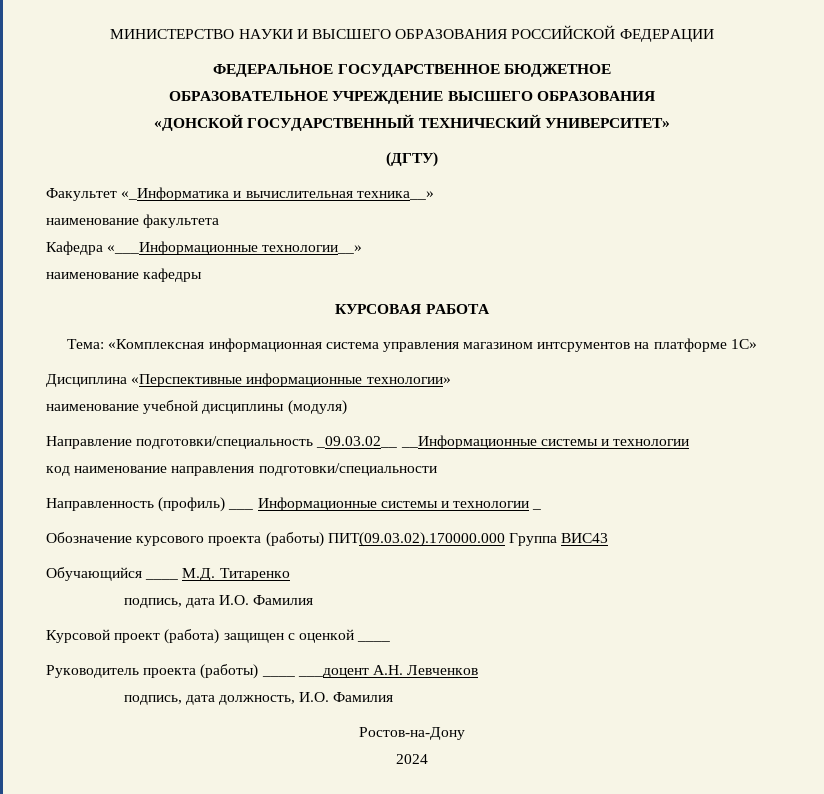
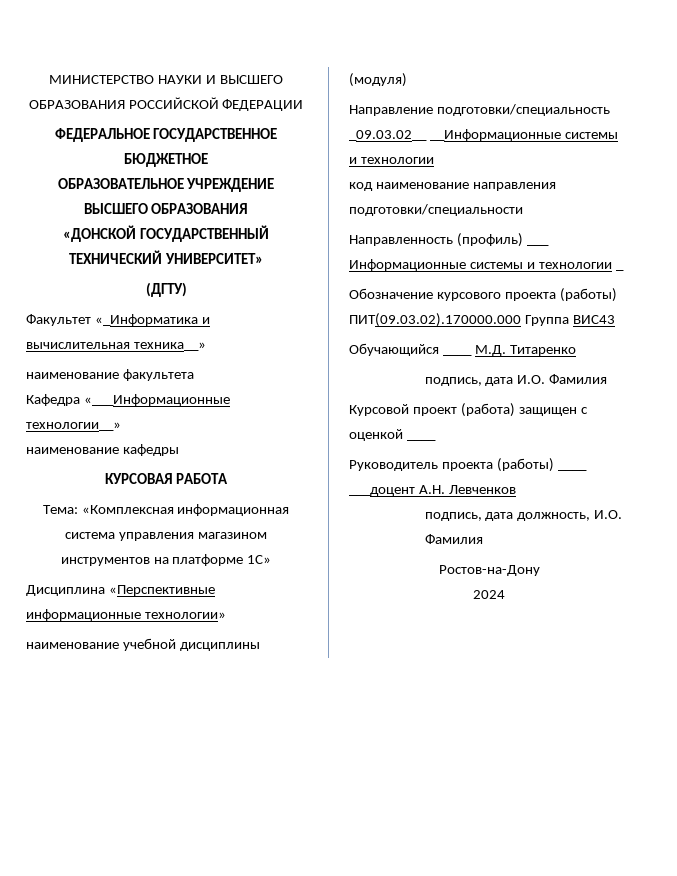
- Тема: «Комплексная информационная система управления магазином интсрументов на платформе 1С»
+ Тема: «Комплексная информационная система управления магазином инструментов на платформе 1С»

